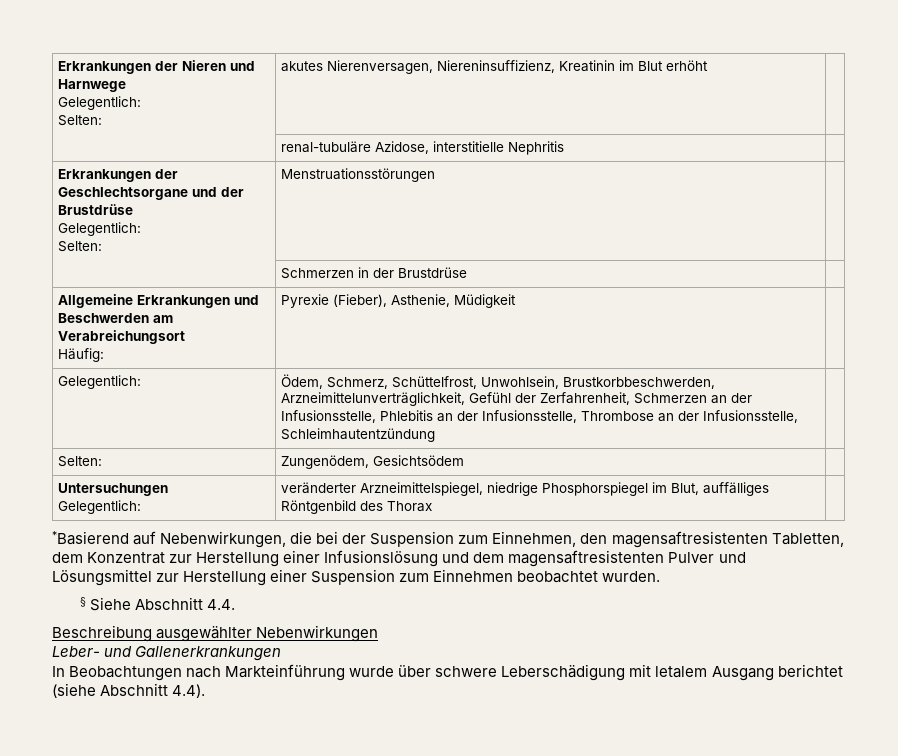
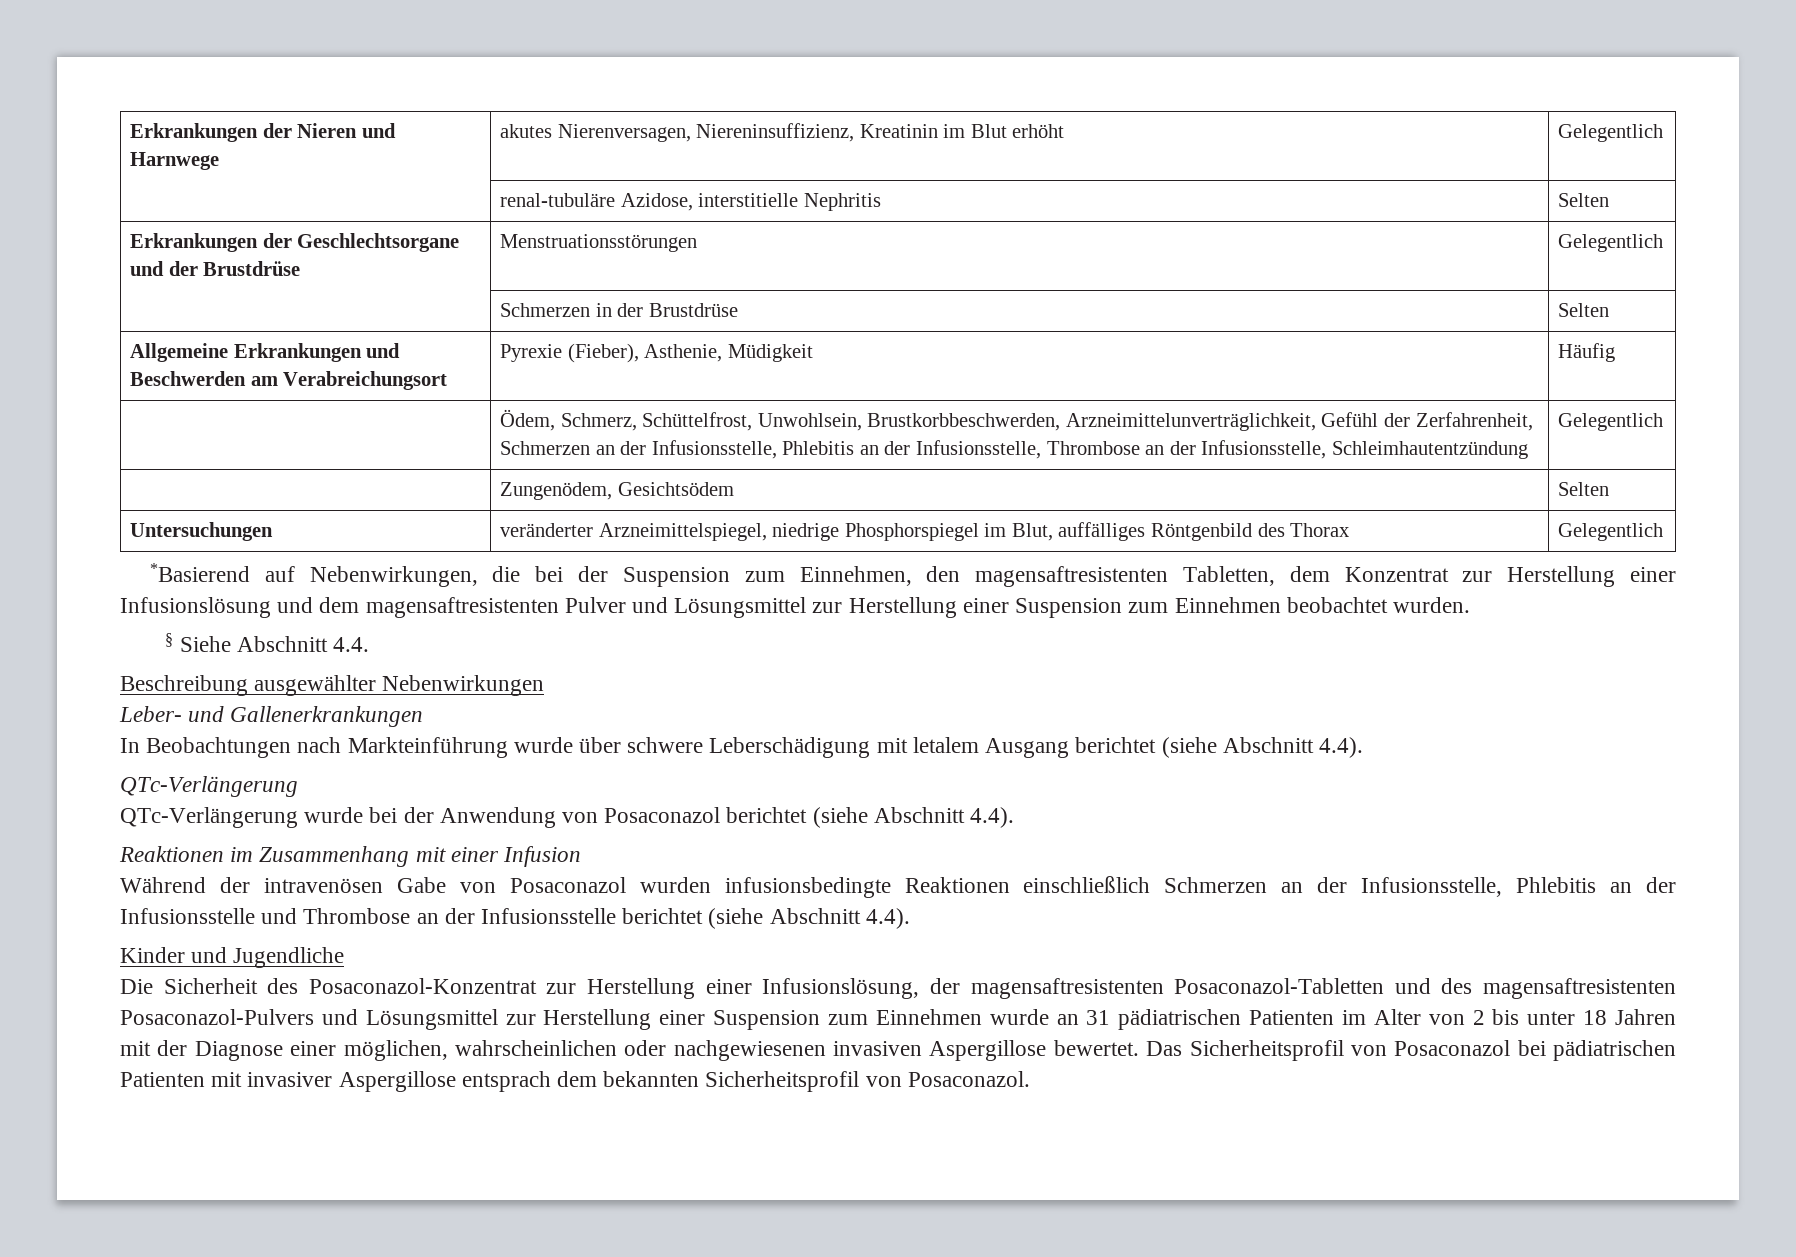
- Erkrankungen der Nieren und Harnwege
- Gelegentlich:
- Selten: | akutes Nierenversagen, Niereninsuffizienz, Kreatinin im Blut erhöht |
+ Erkrankungen der Nieren und Harnwege | akutes Nierenversagen, Niereninsuffizienz, Kreatinin im Blut erhöht | Gelegentlich
- | renal-tubuläre Azidose, interstitielle Nephritis |
+ | renal-tubuläre Azidose, interstitielle Nephritis | Selten
- Erkrankungen der Geschlechtsorgane und der Brustdrüse
- Gelegentlich:
- Selten: | Menstruationsstörungen |
+ Erkrankungen der Geschlechtsorgane und der Brustdrüse | Menstruationsstörungen | Gelegentlich
- | Schmerzen in der Brustdrüse |
+ | Schmerzen in der Brustdrüse | Selten
- Allgemeine Erkrankungen und Beschwerden am Verabreichungsort
- Häufig: | Pyrexie (Fieber), Asthenie, Müdigkeit |
- Gelegentlich: | Ödem, Schmerz, Schüttelfrost, Unwohlsein, Brustkorbbeschwerden, Arzneimittelunverträglichkeit, Gefühl der Zerfahrenheit, Schmerzen an der Infusionsstelle, Phlebitis an der Infusionsstelle, Thrombose an der Infusionsstelle, Schleimhautentzündung |
- Selten: | Zungenödem, Gesichtsödem |
+ Allgemeine Erkrankungen und Beschwerden am Verabreichungsort | Pyrexie (Fieber), Asthenie, Müdigkeit | Häufig
+ | Ödem, Schmerz, Schüttelfrost, Unwohlsein, Brustkorbbeschwerden, Arzneimittelunverträglichkeit, Gefühl der Zerfahrenheit, Schmerzen an der Infusionsstelle, Phlebitis an der Infusionsstelle, Thrombose an der Infusionsstelle, Schleimhautentzündung | Gelegentlich
+ | Zungenödem, Gesichtsödem | Selten
- Untersuchungen
- Gelegentlich: | veränderter Arzneimittelspiegel, niedrige Phosphorspiegel im Blut, auffälliges Röntgenbild des Thorax |
+ Untersuchungen | veränderter Arzneimittelspiegel, niedrige Phosphorspiegel im Blut, auffälliges Röntgenbild des Thorax | Gelegentlich
  In Beobachtungen nach Markteinführung wurde über schwere Leberschädigung mit letalem Ausgang berichtet (siehe Abschnitt 4.4).
+ QTc-Verlängerung
+ QTc-Verlängerung wurde bei der Anwendung von Posaconazol berichtet (siehe Abschnitt 4.4).
+ Reaktionen im Zusammenhang mit einer Infusion
+ Während der intravenösen Gabe von Posaconazol wurden infusionsbedingte Reaktionen einschließlich Schmerzen an der Infusionsstelle, Phlebitis an der Infusionsstelle und Thrombose an der Infusionsstelle berichtet (siehe Abschnitt 4.4).
+ Kinder und Jugendliche
+ Die Sicherheit des Posaconazol-Konzentrat zur Herstellung einer Infusionslösung, der magensaftresistenten Posaconazol-Tabletten und des magensaftresistenten Posaconazol-Pulvers und Lösungsmittel zur Herstellung einer Suspension zum Einnehmen wurde an 31 pädiatrischen Patienten im Alter von 2 bis unter 18 Jahren mit der Diagnose einer möglichen, wahrscheinlichen oder nachgewiesenen invasiven Aspergillose bewertet. Das Sicherheitsprofil von Posaconazol bei pädiatrischen Patienten mit invasiver Aspergillose entsprach dem bekannten Sicherheitsprofil von Posaconazol.

